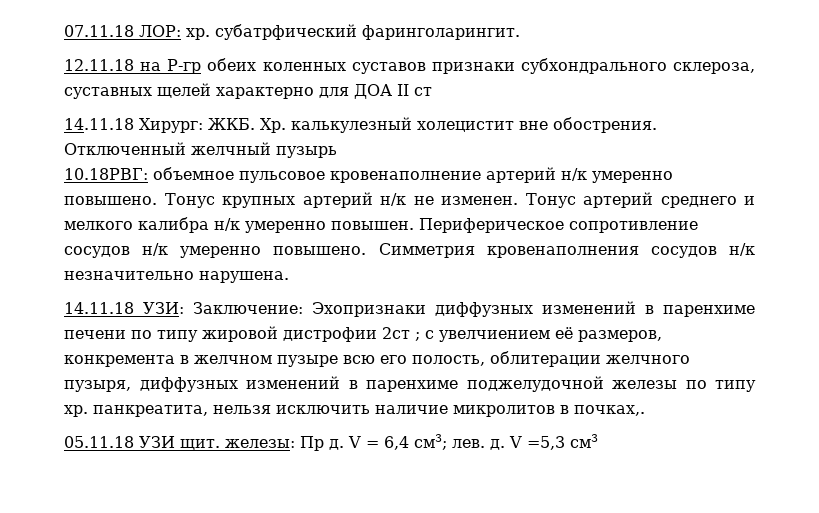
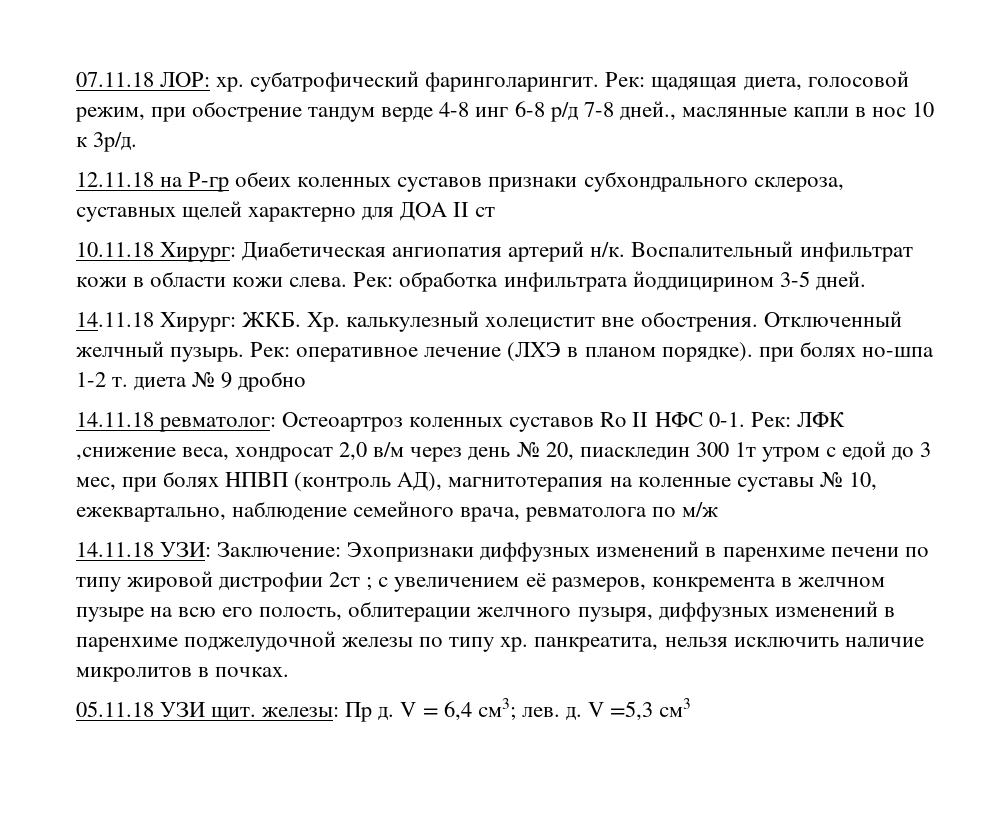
- 07.11.18 ЛОР: хр. субатрфический фаринголарингит.
+ 07.11.18 ЛОР: хр. субатрофический фаринголарингит. Рек: щадящая диета, голосовой режим, при обострение тандум верде 4-8 инг 6-8 р/д 7-8 дней., маслянные капли в нос 10 к 3р/д.
+ 10.11.18 Хирург: Диабетическая ангиопатия артерий н/к. Воспалительный инфильтрат кожи в области кожи слева. Рек: обработка инфильтрата йоддицирином 3-5 дней.
- Отключенный желчный пузырь
- 10.18РВГ: объемное пульсовое кровенаполнение артерий н/к умеренно повышено. Тонус крупных артерий н/к не изменен. Тонус артерий среднего и мелкого калибра н/к умеренно повышен. Периферическое сопротивление сосудов н/к умеренно повышено. Симметрия кровенаполнения сосудов н/к незначительно нарушена.
+ Отключенный желчный пузырь. Рек: оперативное лечение (ЛХЭ в планом порядке). при болях но-шпа 1-2 т. диета № 9 дробно
+ 14.11.18 ревматолог: Остеоартроз коленных суставов Ro II НФС 0-1. Рек: ЛФК ,снижение веса, хондросат 2,0 в/м через день № 20, пиаскледин 300 1т утром с едой до 3 мес, при болях НПВП (контроль АД), магнитотерапия на коленные суставы № 10, ежеквартально, наблюдение семейного врача, ревматолога по м/ж
- 14.11.18 УЗИ: Заключение: Эхопризнаки диффузных изменений в паренхиме печени по типу жировой дистрофии 2ст ; с увелчиением её размеров, конкремента в желчном пузыре всю его полость, облитерации желчного пузыря, диффузных изменений в паренхиме поджелудочной железы по типу хр. панкреатита, нельзя исключить наличие микролитов в почках,.
+ 14.11.18 УЗИ: Заключение: Эхопризнаки диффузных изменений в паренхиме печени по типу жировой дистрофии 2ст ; с увеличением её размеров, конкремента в желчном пузыре на всю его полость, облитерации желчного пузыря, диффузных изменений в паренхиме поджелудочной железы по типу хр. панкреатита, нельзя исключить наличие микролитов в почках.

